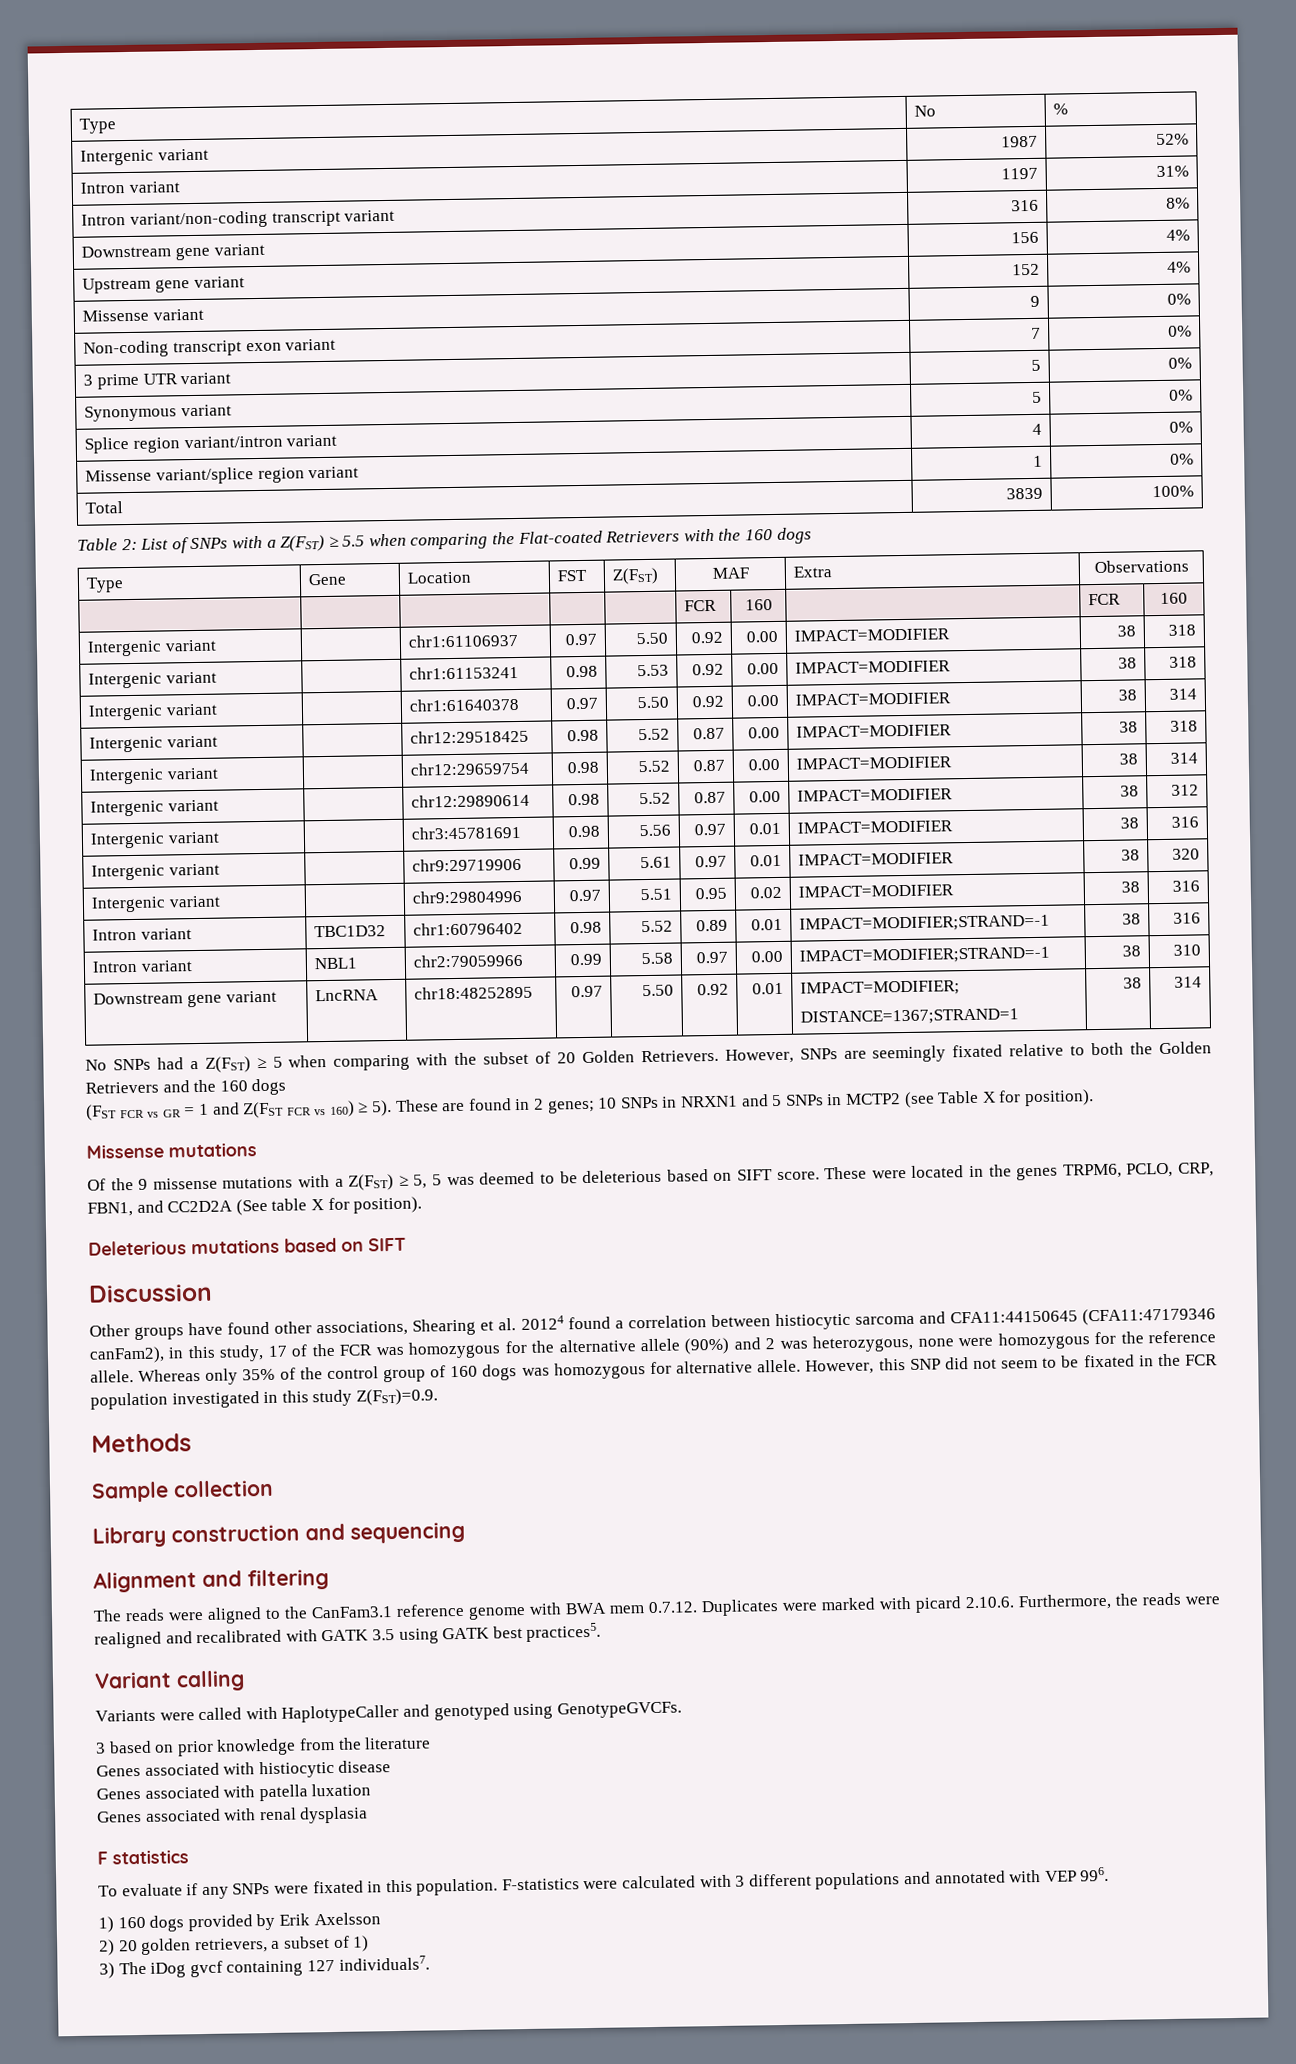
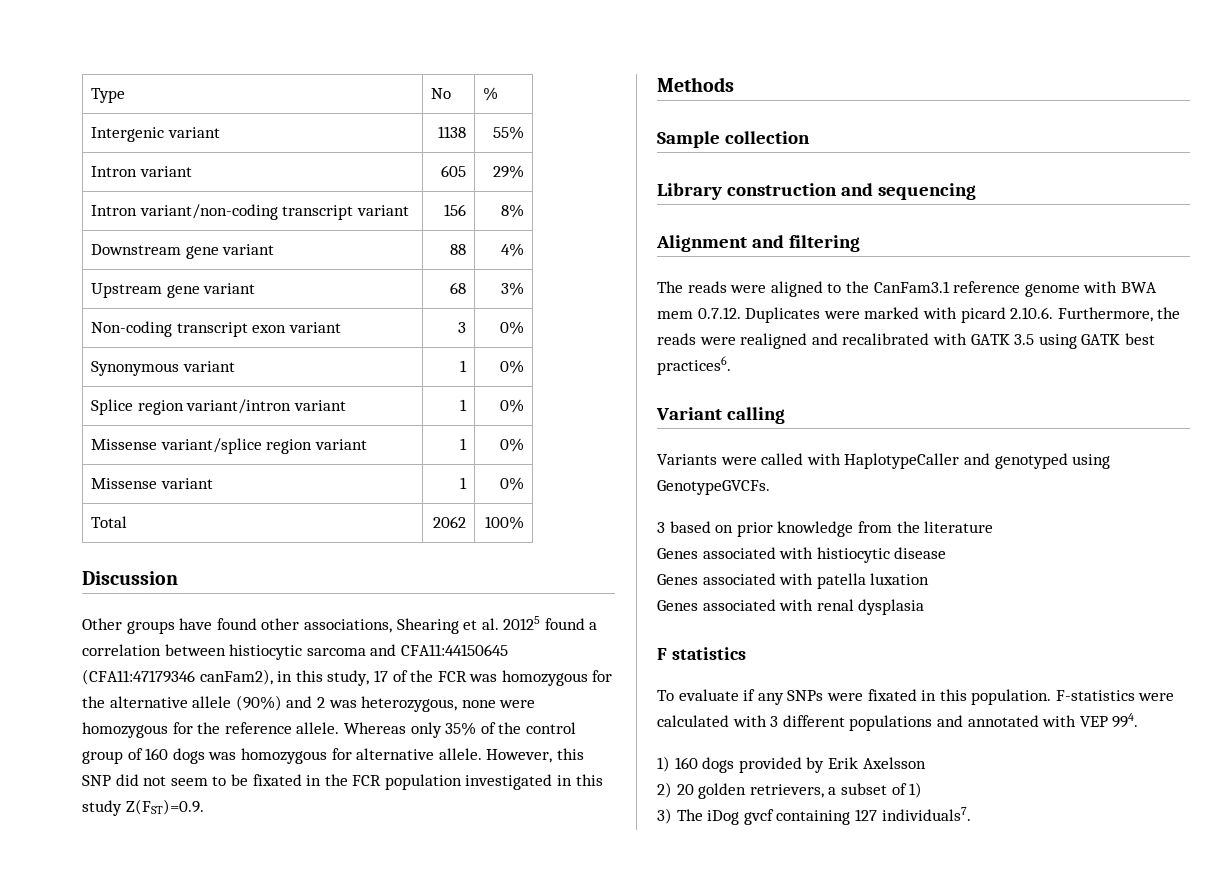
- Intergenic variant | 1987 | 52%
- Intron variant | 1197 | 31%
+ Intergenic variant | 1138 | 55%
+ Intron variant | 605 | 29%
- Intron variant/non-coding transcript variant | 316 | 8%
+ Intron variant/non-coding transcript variant | 156 | 8%
- Downstream gene variant | 156 | 4%
+ Downstream gene variant | 88 | 4%
- Upstream gene variant | 152 | 4%
- Missense variant | 9 | 0%
+ Upstream gene variant | 68 | 3%
- Non-coding transcript exon variant | 7 | 0%
- 3 prime UTR variant | 5 | 0%
+ Non-coding transcript exon variant | 3 | 0%
- Synonymous variant | 5 | 0%
+ Synonymous variant | 1 | 0%
- Splice region variant/intron variant | 4 | 0%
+ Splice region variant/intron variant | 1 | 0%
+ Missense variant | 1 | 0%
- Total | 3839 | 100%
+ Total | 2062 | 100%
- Table 2: List of SNPs with a Z(FST) ≥ 5.5 when comparing the Flat-coated Retrievers with the 160 dogs
- Type | Gene | Location | FST | Z(FST) | MAF | Extra | Observations
- | | | | | FCR | 160 | | FCR | 160
- Intergenic variant | | chr1:61106937 | 0.97 | 5.50 | 0.92 | 0.00 | IMPACT=MODIFIER | 38 | 318
- Intergenic variant | | chr1:61153241 | 0.98 | 5.53 | 0.92 | 0.00 | IMPACT=MODIFIER | 38 | 318
- Intergenic variant | | chr1:61640378 | 0.97 | 5.50 | 0.92 | 0.00 | IMPACT=MODIFIER | 38 | 314
- Intergenic variant | | chr12:29518425 | 0.98 | 5.52 | 0.87 | 0.00 | IMPACT=MODIFIER | 38 | 318
- Intergenic variant | | chr12:29659754 | 0.98 | 5.52 | 0.87 | 0.00 | IMPACT=MODIFIER | 38 | 314
- Intergenic variant | | chr12:29890614 | 0.98 | 5.52 | 0.87 | 0.00 | IMPACT=MODIFIER | 38 | 312
- Intergenic variant | | chr3:45781691 | 0.98 | 5.56 | 0.97 | 0.01 | IMPACT=MODIFIER | 38 | 316
- Intergenic variant | | chr9:29719906 | 0.99 | 5.61 | 0.97 | 0.01 | IMPACT=MODIFIER | 38 | 320
- Intergenic variant | | chr9:29804996 | 0.97 | 5.51 | 0.95 | 0.02 | IMPACT=MODIFIER | 38 | 316
- Intron variant | TBC1D32 | chr1:60796402 | 0.98 | 5.52 | 0.89 | 0.01 | IMPACT=MODIFIER;STRAND=-1 | 38 | 316
- Intron variant | NBL1 | chr2:79059966 | 0.99 | 5.58 | 0.97 | 0.00 | IMPACT=MODIFIER;STRAND=-1 | 38 | 310
- Downstream gene variant | LncRNA | chr18:48252895 | 0.97 | 5.50 | 0.92 | 0.01 | IMPACT=MODIFIER;
- DISTANCE=1367;STRAND=1 | 38 | 314
- No SNPs had a Z(FST) ≥ 5 when comparing with the subset of 20 Golden Retrievers. However, SNPs are seemingly fixated relative to both the Golden Retrievers and the 160 dogs
- (FST FCR vs GR = 1 and Z(FST FCR vs 160) ≥ 5). These are found in 2 genes; 10 SNPs in NRXN1 and 5 SNPs in MCTP2 (see Table X for position).
- Missense mutations
- Of the 9 missense mutations with a Z(FST) ≥ 5, 5 was deemed to be deleterious based on SIFT score. These were located in the genes TRPM6, PCLO, CRP, FBN1, and CC2D2A (See table X for position).
- Deleterious mutations based on SIFT
- Other groups have found other associations, Shearing et al. 20124 found a correlation between histiocytic sarcoma and CFA11:44150645 (CFA11:47179346 canFam2), in this study, 17 of the FCR was homozygous for the alternative allele (90%) and 2 was heterozygous, none were homozygous for the reference allele.
+ Other groups have found other associations, Shearing et al. 20125 found a correlation between histiocytic sarcoma and CFA11:44150645 (CFA11:47179346 canFam2), in this study, 17 of the FCR was homozygous for the alternative allele (90%) and 2 was heterozygous, none were homozygous for the reference allele.
- The reads were aligned to the CanFam3.1 reference genome with BWA mem 0.7.12. Duplicates were marked with picard 2.10.6. Furthermore, the reads were realigned and recalibrated with GATK 3.5 using GATK best practices5.
+ The reads were aligned to the CanFam3.1 reference genome with BWA mem 0.7.12. Duplicates were marked with picard 2.10.6. Furthermore, the reads were realigned and recalibrated with GATK 3.5 using GATK best practices6.
- F-statistics were calculated with 3 different populations and annotated with VEP 996.
+ F-statistics were calculated with 3 different populations and annotated with VEP 994.

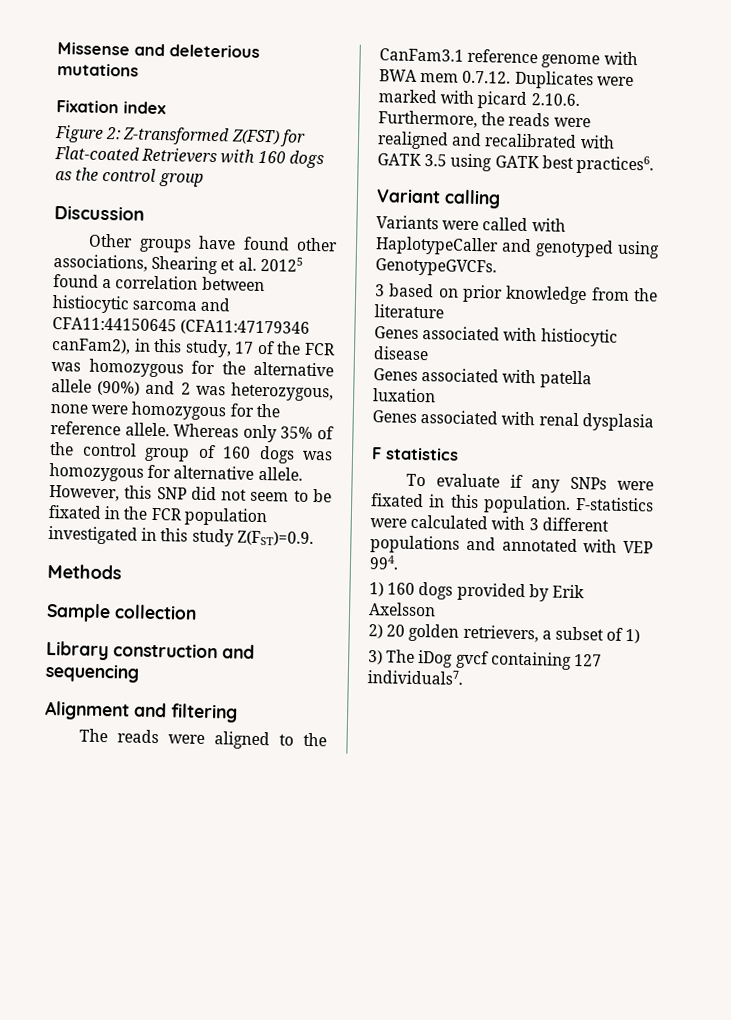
- Type | No | %
- Intergenic variant | 1138 | 55%
- Intron variant | 605 | 29%
- Intron variant/non-coding transcript variant | 156 | 8%
- Downstream gene variant | 88 | 4%
- Upstream gene variant | 68 | 3%
- Non-coding transcript exon variant | 3 | 0%
- Synonymous variant | 1 | 0%
- Splice region variant/intron variant | 1 | 0%
- Missense variant/splice region variant | 1 | 0%
- Missense variant | 1 | 0%
- Total | 2062 | 100%
+ Missense and deleterious mutations
+ Fixation index
+ Figure 2: Z-transformed Z(FST) for Flat-coated Retrievers with 160 dogs as the control group

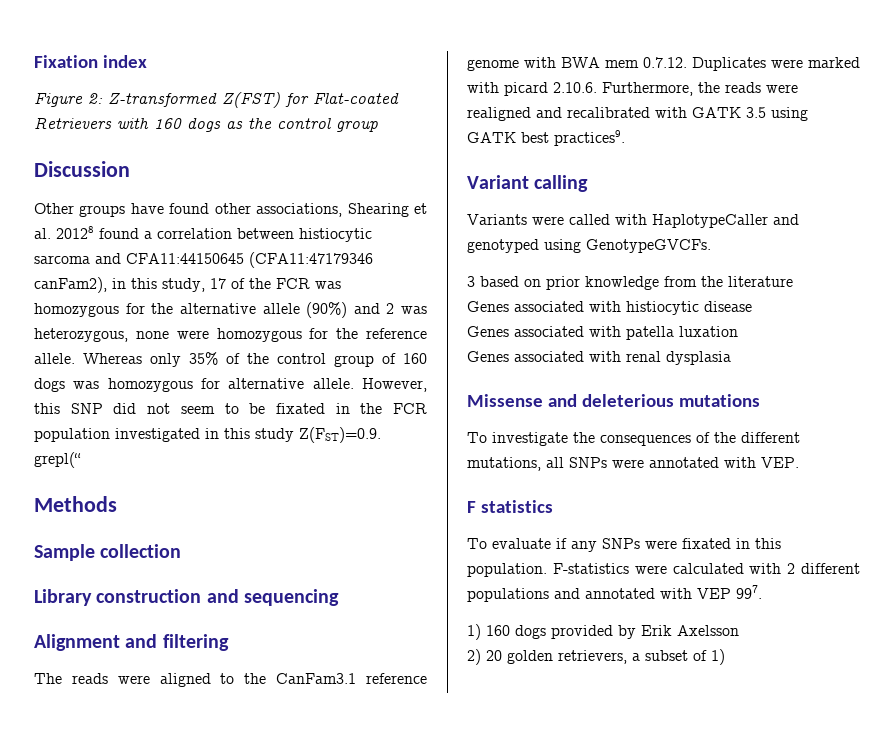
- Missense and deleterious mutations
- Other groups have found other associations, Shearing et al. 20125 found a correlation between histiocytic sarcoma and CFA11:44150645 (CFA11:47179346 canFam2), in this study, 17 of the FCR was homozygous for the alternative allele (90%) and 2 was heterozygous, none were homozygous for the reference allele.
+ Other groups have found other associations, Shearing et al. 20128 found a correlation between histiocytic sarcoma and CFA11:44150645 (CFA11:47179346 canFam2), in this study, 17 of the FCR was homozygous for the alternative allele (90%) and 2 was heterozygous, none were homozygous for the reference allele.
- However, this SNP did not seem to be fixated in the FCR population investigated in this study Z(FST)=0.9.
+ However, this SNP did not seem to be fixated in the FCR population investigated in this study Z(FST)=0.9. grepl(“
- The reads were aligned to the CanFam3.1 reference genome with BWA mem 0.7.12. Duplicates were marked with picard 2.10.6. Furthermore, the reads were realigned and recalibrated with GATK 3.5 using GATK best practices6.
+ The reads were aligned to the CanFam3.1 reference genome with BWA mem 0.7.12. Duplicates were marked with picard 2.10.6. Furthermore, the reads were realigned and recalibrated with GATK 3.5 using GATK best practices9.
+ Missense and deleterious mutations
+ To investigate the consequences of the different mutations, all SNPs were annotated with VEP.
- F-statistics were calculated with 3 different populations and annotated with VEP 994.
+ F-statistics were calculated with 2 different populations and annotated with VEP 997.
- 3) The iDog gvcf containing 127 individuals7.

